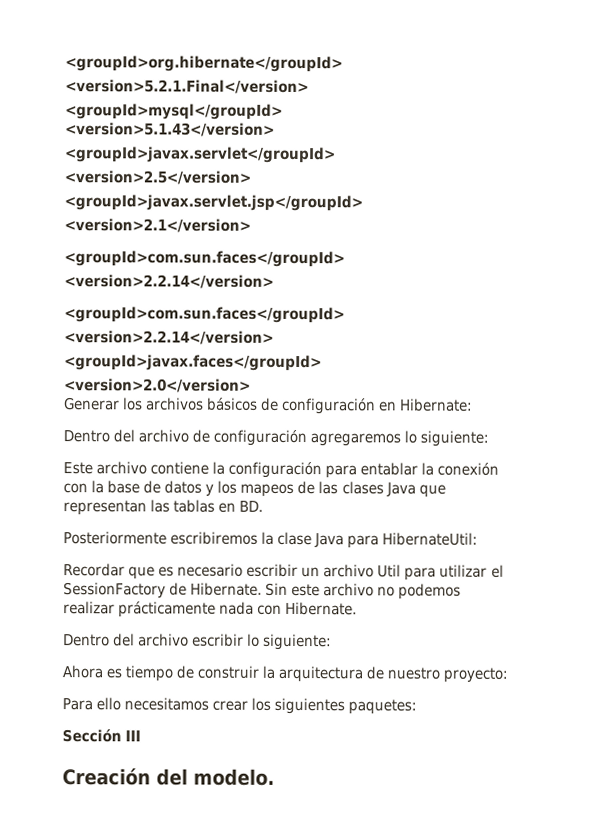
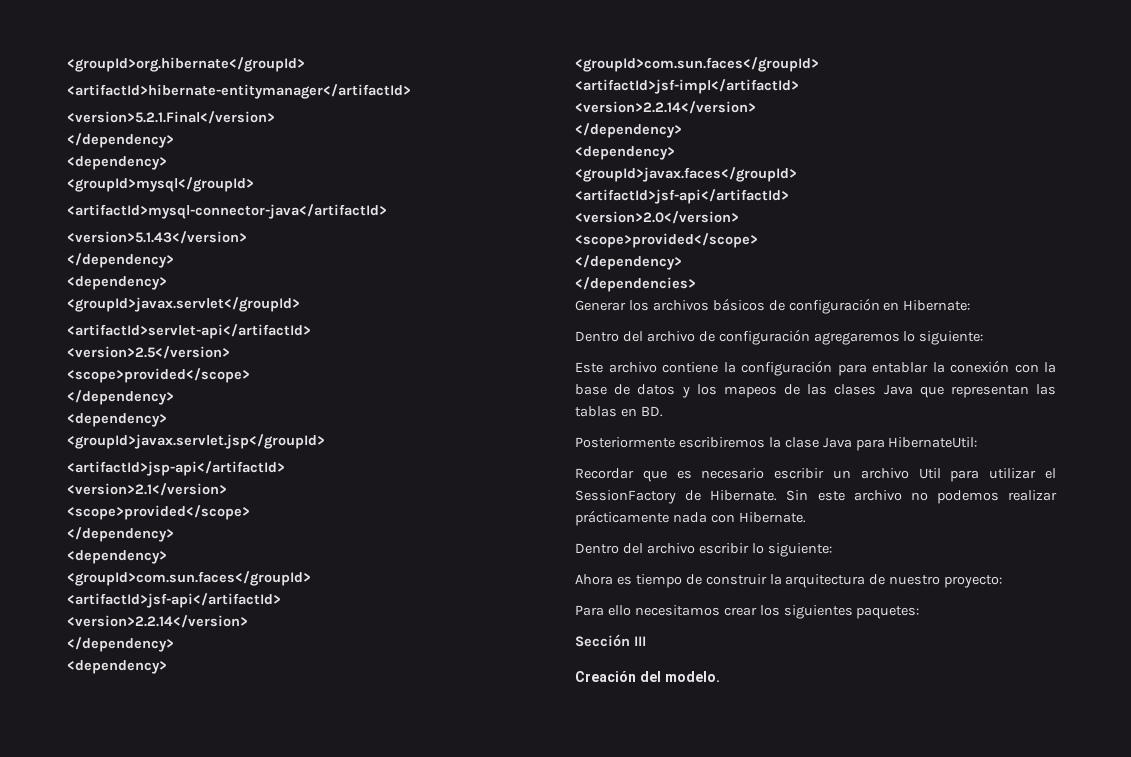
+ <artifactId>hibernate-entitymanager</artifactId>
  <version>5.2.1.Final</version>
+ </dependency>
+ <dependency>
+ <artifactId>mysql-connector-java</artifactId>
  <version>5.1.43</version>
+ </dependency>
+ <dependency>
+ <artifactId>servlet-api</artifactId>
  <version>2.5</version>
+ <scope>provided</scope>
+ </dependency>
+ <dependency>
+ <artifactId>jsp-api</artifactId>
  <version>2.1</version>
+ <scope>provided</scope>
+ </dependency>
+ <dependency>
  <groupId>com.sun.faces</groupId>
+ <artifactId>jsf-api</artifactId>
  <version>2.2.14</version>
+ </dependency>
+ <dependency>
  <groupId>com.sun.faces</groupId>
+ <artifactId>jsf-impl</artifactId>
  <version>2.2.14</version>
+ </dependency>
+ <dependency>
  <groupId>javax.faces</groupId>
+ <artifactId>jsf-api</artifactId>
  <version>2.0</version>
+ <scope>provided</scope>
+ </dependency>
+ </dependencies>

